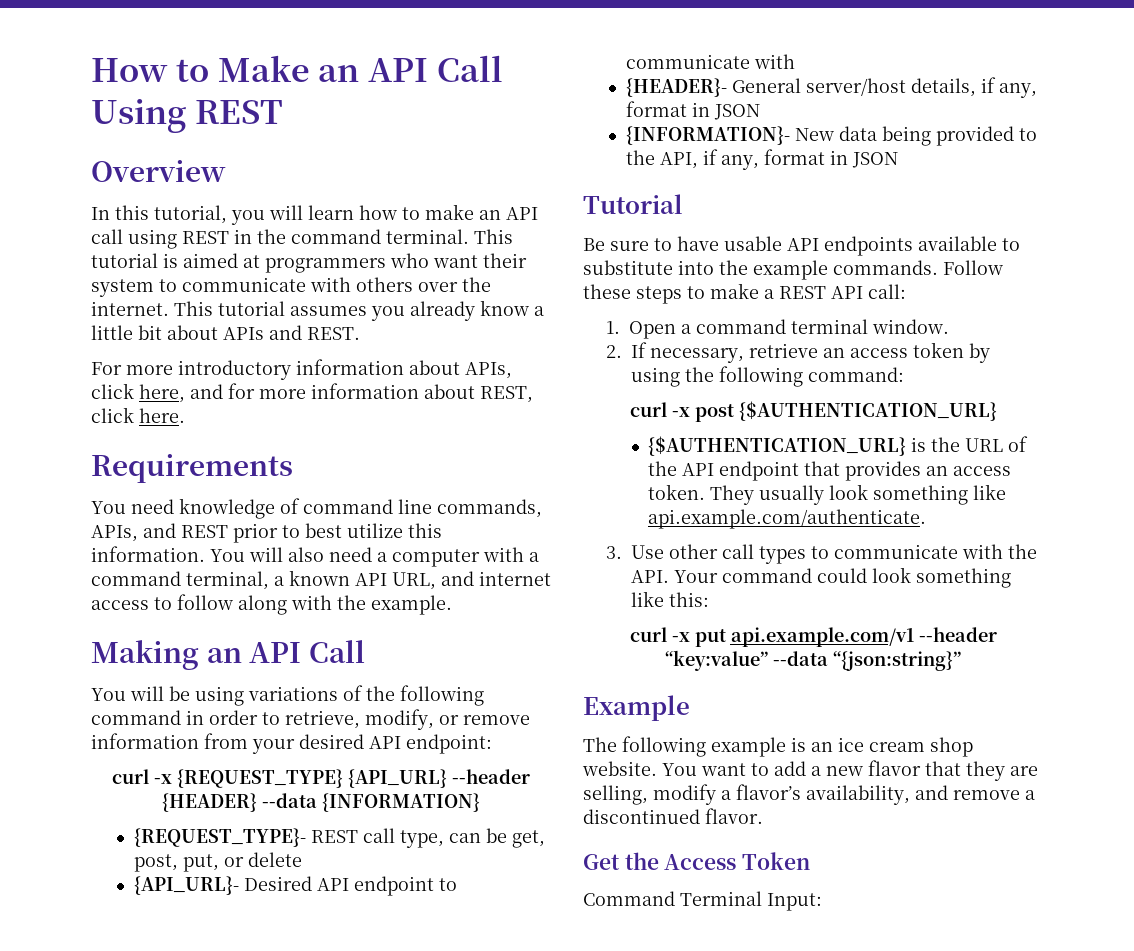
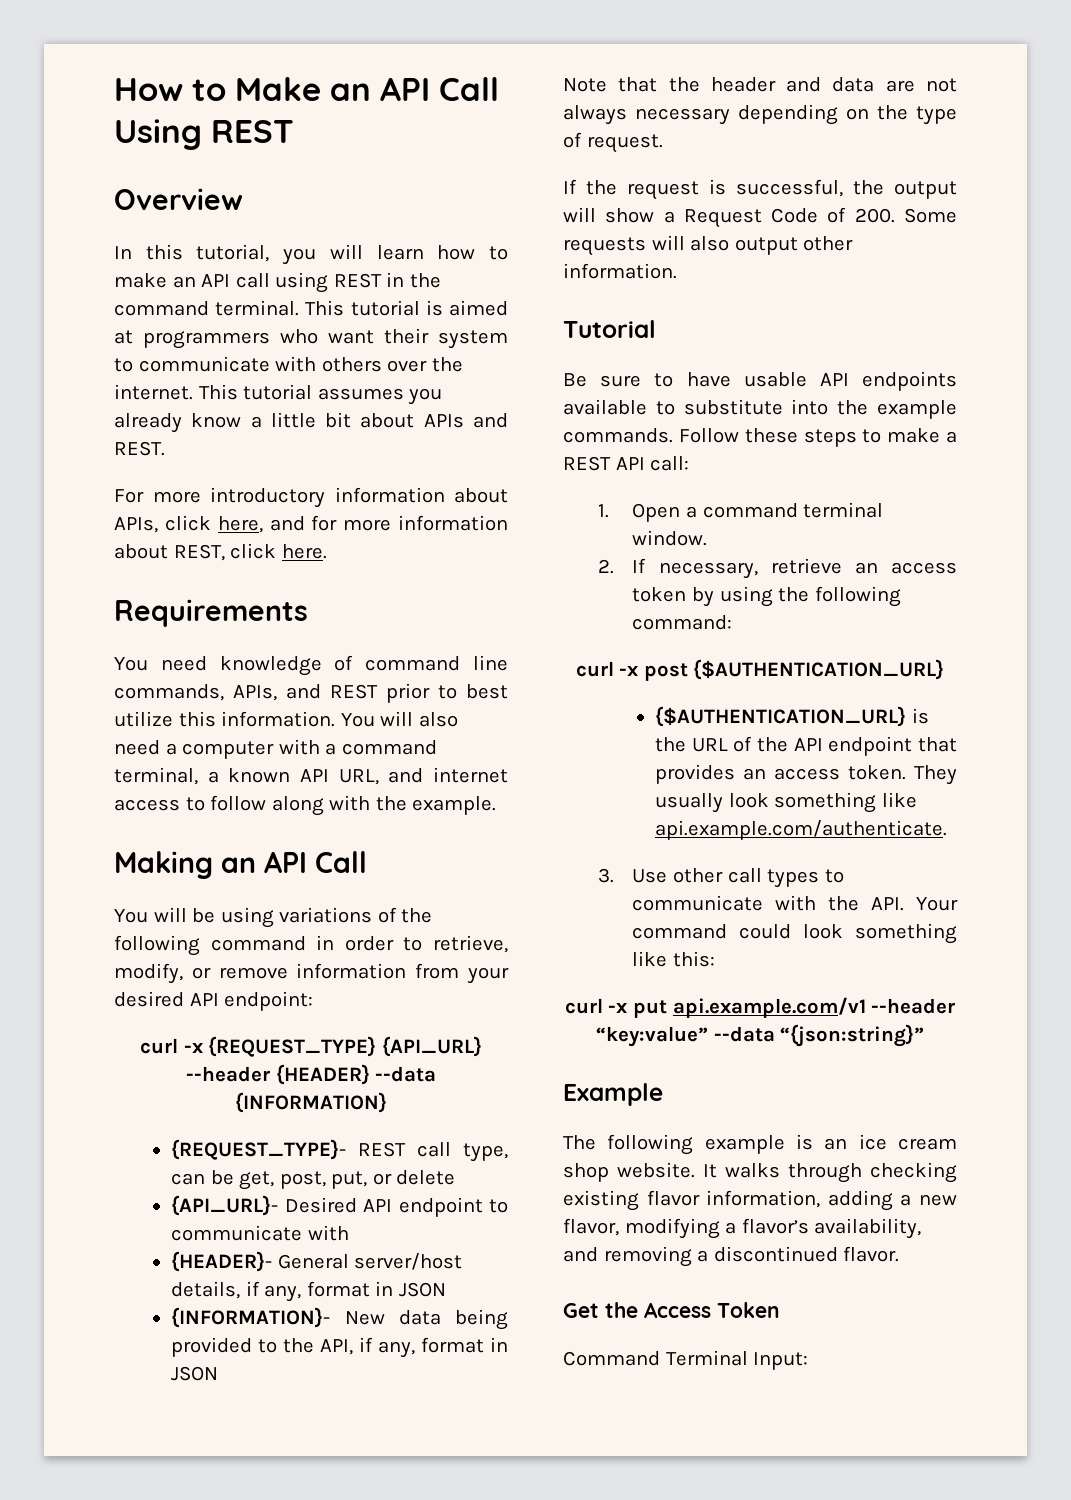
+ Note that the header and data are not always necessary depending on the type of request.
+ If the request is successful, the output will show a Request Code of 200. Some requests will also output other information.
- You want to add a new flavor that they are selling, modify a flavor’s availability, and remove a discontinued flavor.
+ It walks through checking existing flavor information, adding a new flavor, modifying a flavor’s availability, and removing a discontinued flavor.

